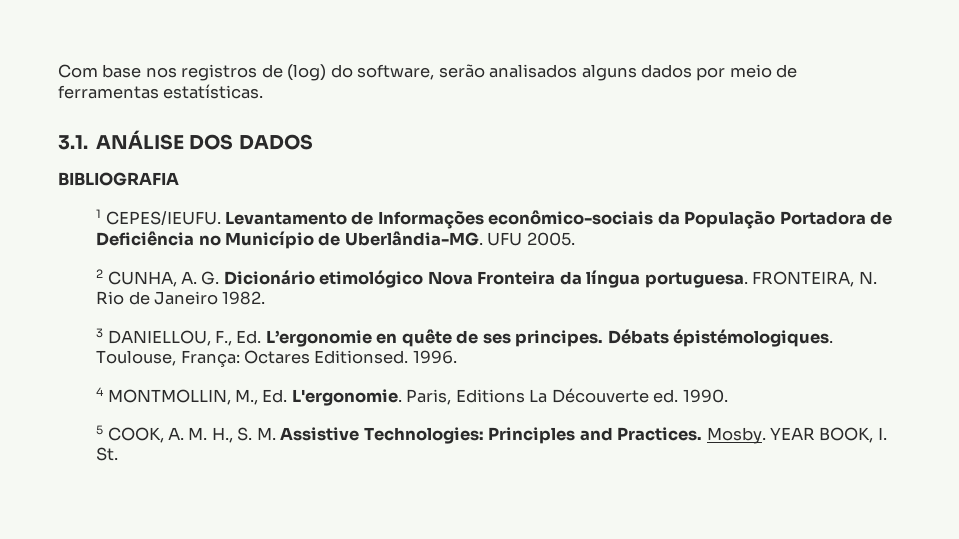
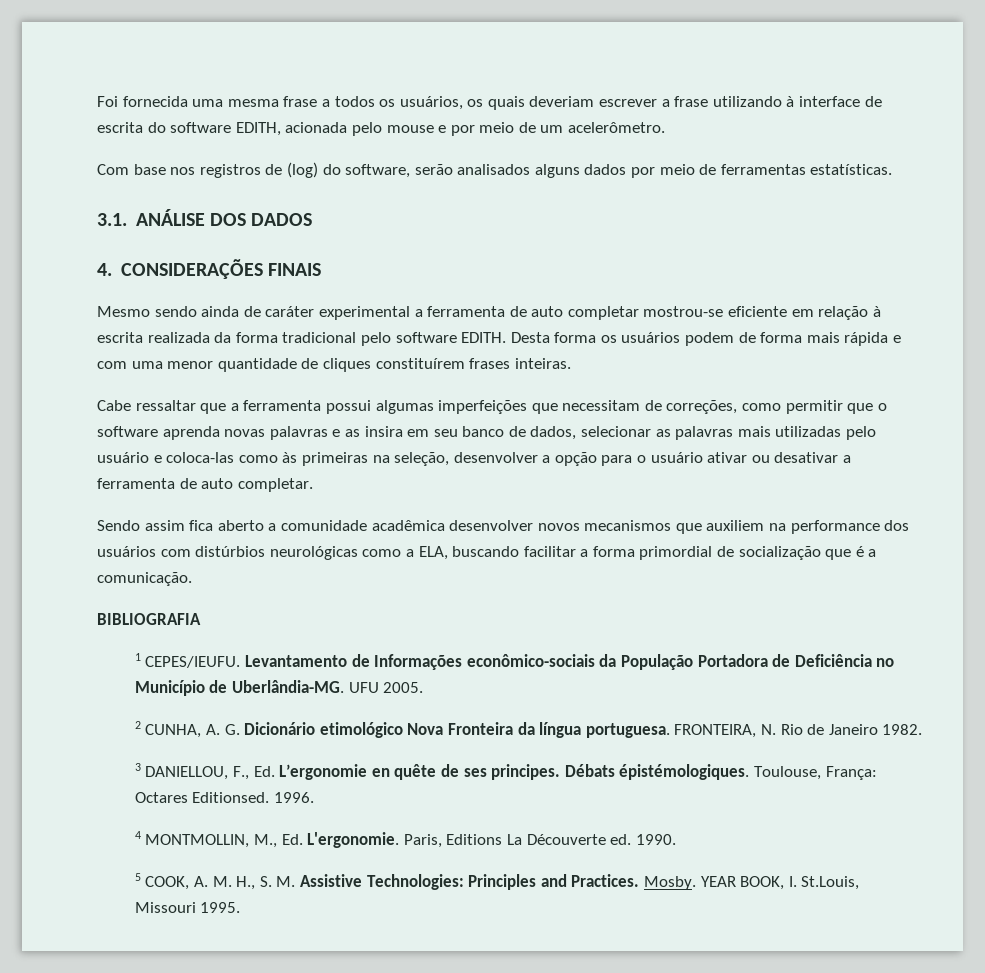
+ Foi fornecida uma mesma frase a todos os usuários, os quais deveriam escrever a frase utilizando à interface de escrita do software EDITH, acionada pelo mouse e por meio de um acelerômetro.
+ 4. CONSIDERAÇÕES FINAIS
+ Mesmo sendo ainda de caráter experimental a ferramenta de auto completar mostrou-se eficiente em relação à escrita realizada da forma tradicional pelo software EDITH. Desta forma os usuários podem de forma mais rápida e com uma menor quantidade de cliques constituírem frases inteiras.
+ Cabe ressaltar que a ferramenta possui algumas imperfeições que necessitam de correções, como permitir que o software aprenda novas palavras e as insira em seu banco de dados, selecionar as palavras mais utilizadas pelo usuário e coloca-las como às primeiras na seleção, desenvolver a opção para o usuário ativar ou desativar a ferramenta de auto completar.
+ Sendo assim fica aberto a comunidade acadêmica desenvolver novos mecanismos que auxiliem na performance dos usuários com distúrbios neurológicas como a ELA, buscando facilitar a forma primordial de socialização que é a comunicação.
- YEAR BOOK, I. St.
+ YEAR BOOK, I. St.Louis, Missouri 1995.

